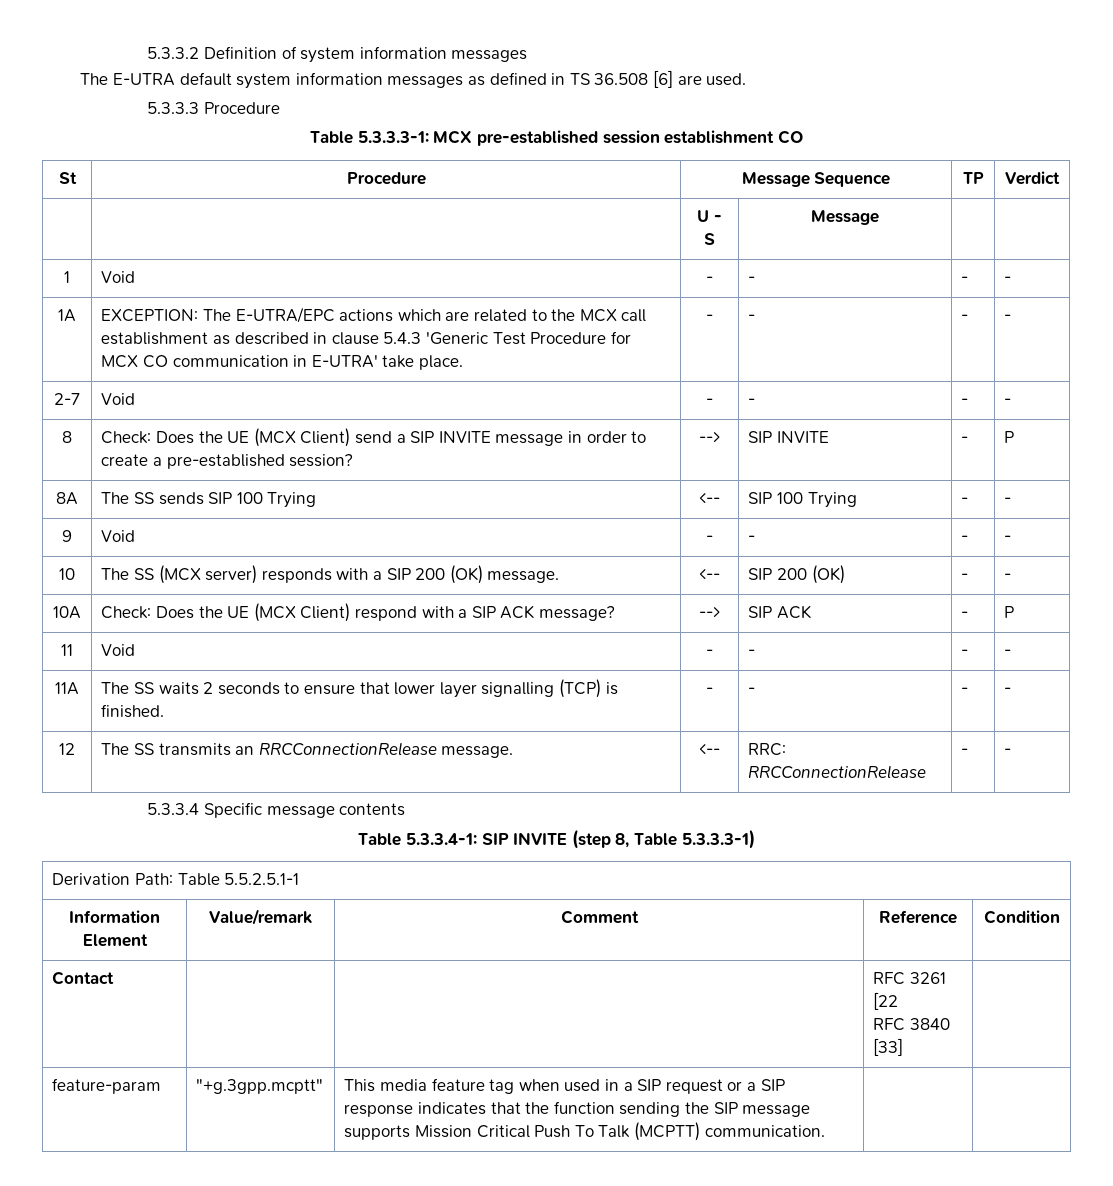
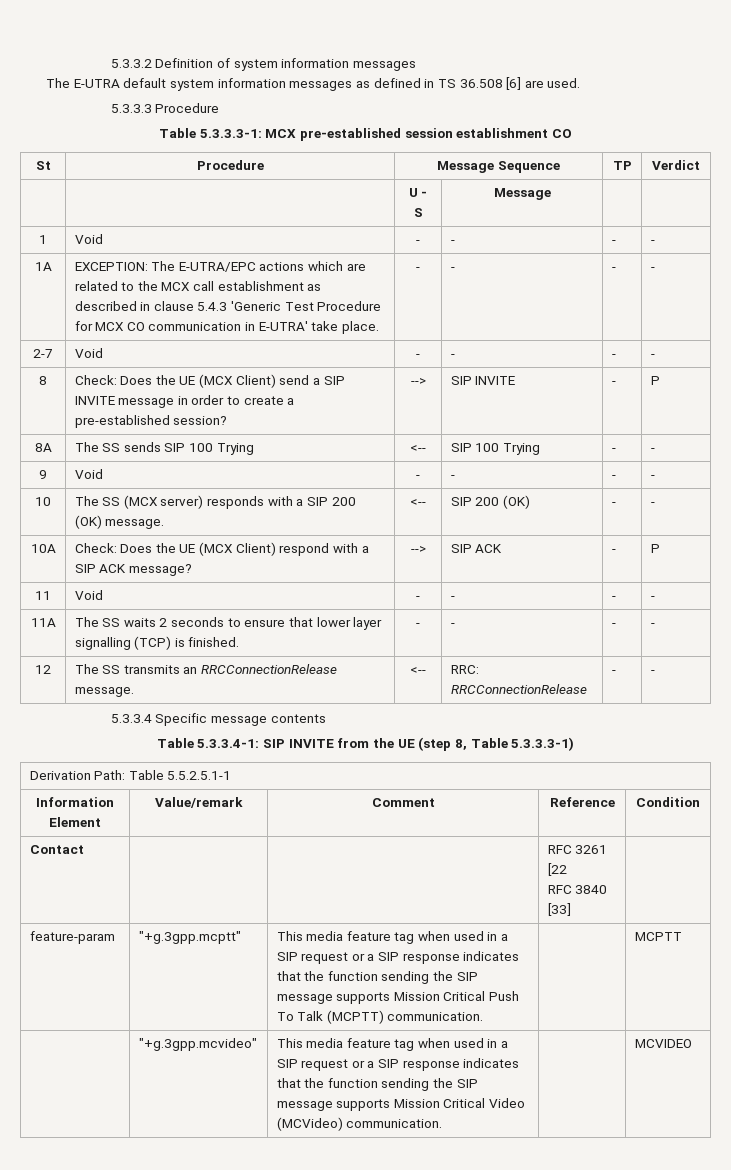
- Table 5.3.3.4-1: SIP INVITE (step 8, Table 5.3.3.3-1)
+ Table 5.3.3.4-1: SIP INVITE from the UE (step 8, Table 5.3.3.3-1)
- feature-param | "+g.3gpp.mcptt" | This media feature tag when used in a SIP request or a SIP response indicates that the function sending the SIP message supports Mission Critical Push To Talk (MCPTT) communication. | |
+ feature-param | "+g.3gpp.mcptt" | This media feature tag when used in a SIP request or a SIP response indicates that the function sending the SIP message supports Mission Critical Push To Talk (MCPTT) communication. | | MCPTT
+ | "+g.3gpp.mcvideo" | This media feature tag when used in a SIP request or a SIP response indicates that the function sending the SIP message supports Mission Critical Video (MCVideo) communication. | | MCVIDEO

